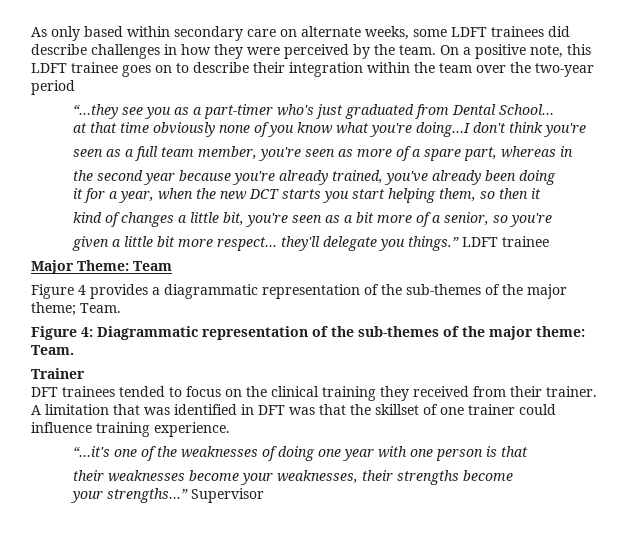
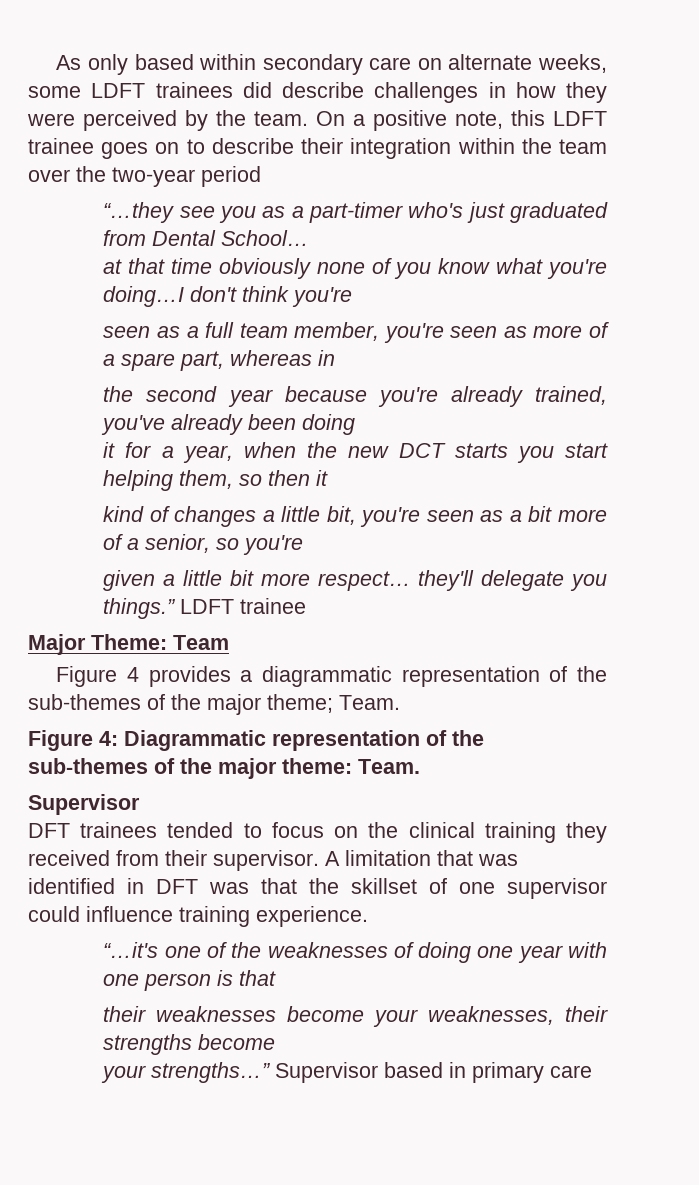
  Figure 4: Diagrammatic representation of the sub-themes of the major theme: Team.
- Trainer
+ Supervisor
- DFT trainees tended to focus on the clinical training they received from their trainer.
+ DFT trainees tended to focus on the clinical training they received from their supervisor.
- A limitation that was identified in DFT was that the skillset of one trainer could influence training experience.
+ A limitation that was identified in DFT was that the skillset of one supervisor could influence training experience.
- Supervisor
+ Supervisor based in primary care

